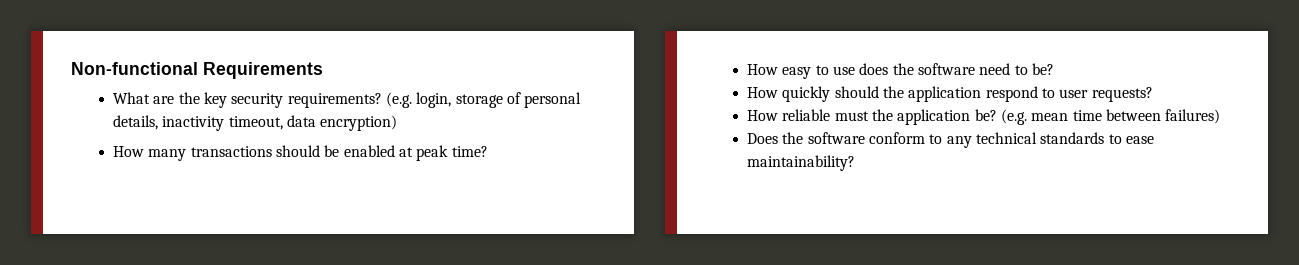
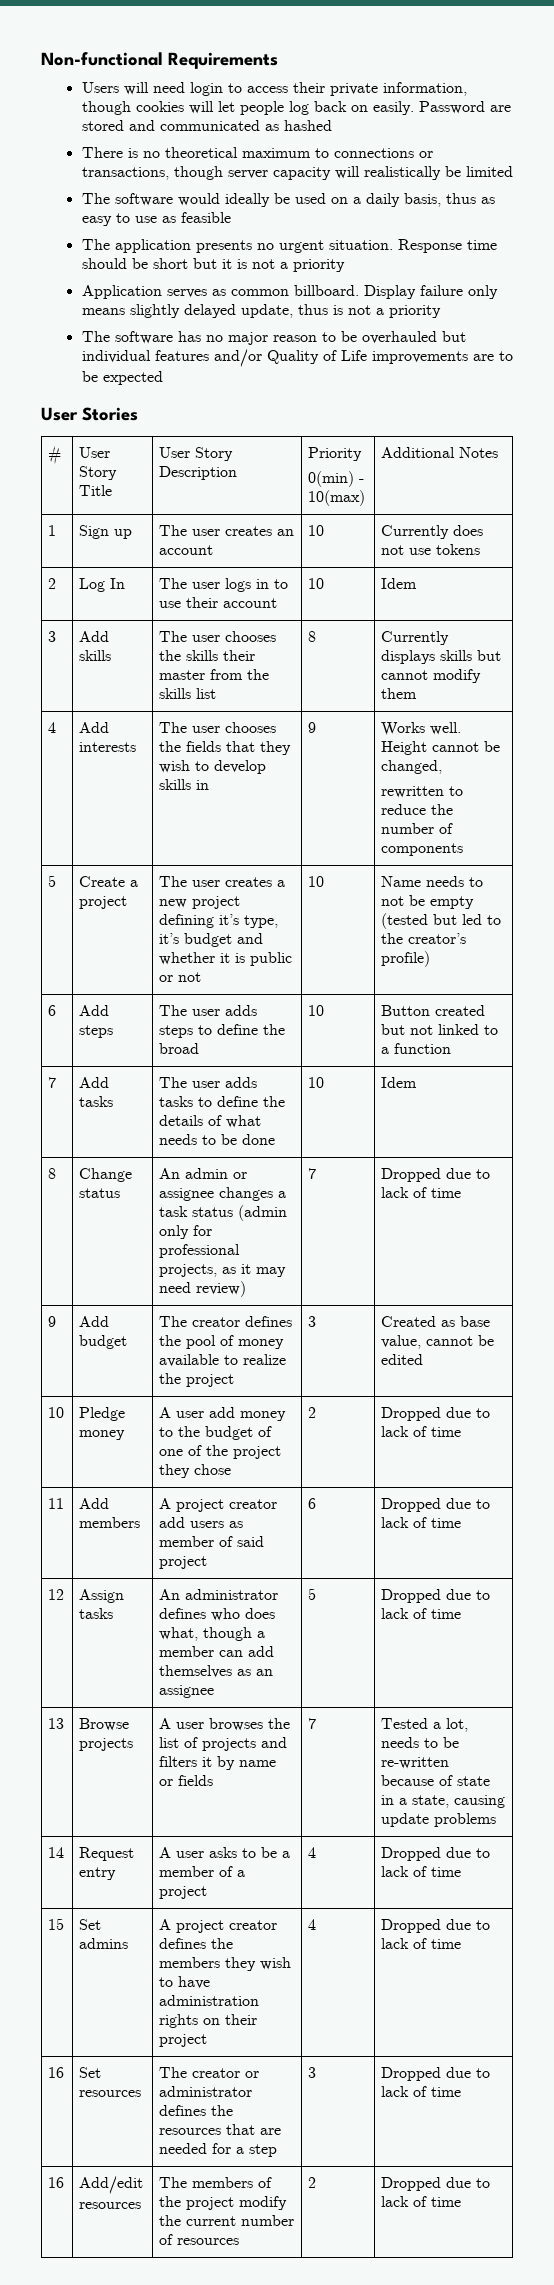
- What are the key security requirements? (e.g. login, storage of personal details, inactivity timeout, data encryption)
- How many transactions should be enabled at peak time?
- How easy to use does the software need to be?
- How quickly should the application respond to user requests?
- How reliable must the application be? (e.g. mean time between failures)
- Does the software conform to any technical standards to ease maintainability?
+ Users will need login to access their private information, though cookies will let people log back on easily. Password are stored and communicated as hashed
+ There is no theoretical maximum to connections or transactions, though server capacity will realistically be limited
+ The software would ideally be used on a daily basis, thus as easy to use as feasible
+ The application presents no urgent situation. Response time should be short but it is not a priority
+ Application serves as common billboard. Display failure only means slightly delayed update, thus is not a priority
+ The software has no major reason to be overhauled but individual features and/or Quality of Life improvements are to be expected
+ User Stories
+ # | User Story Title | User Story Description | Priority
+ 0(min) - 10(max) | Additional Notes
+ 1 | Sign up | The user creates an account | 10 | Currently does not use tokens
+ 2 | Log In | The user logs in to use their account | 10 | Idem
+ 3 | Add skills | The user chooses the skills their master from the skills list | 8 | Currently displays skills but cannot modify them
+ 4 | Add interests | The user chooses the fields that they wish to develop skills in | 9 | Works well. Height cannot be changed,
+ rewritten to reduce the number of components
+ 5 | Create a project | The user creates a new project defining it’s type, it’s budget and whether it is public or not | 10 | Name needs to not be empty (tested but led to the creator’s profile)
+ 6 | Add steps | The user adds steps to define the broad | 10 | Button created but not linked to a function
+ 7 | Add tasks | The user adds tasks to define the details of what needs to be done | 10 | Idem
+ 8 | Change status | An admin or assignee changes a task status (admin only for professional projects, as it may need review) | 7 | Dropped due to lack of time
+ 9 | Add budget | The creator defines the pool of money available to realize the project | 3 | Created as base value, cannot be edited
+ 10 | Pledge money | A user add money to the budget of one of the project they chose | 2 | Dropped due to lack of time
+ 11 | Add members | A project creator add users as member of said project | 6 | Dropped due to lack of time
+ 12 | Assign tasks | An administrator defines who does what, though a member can add themselves as an assignee | 5 | Dropped due to lack of time
+ 13 | Browse projects | A user browses the list of projects and filters it by name or fields | 7 | Tested a lot, needs to be re-written because of state in a state, causing update problems
+ 14 | Request entry | A user asks to be a member of a project | 4 | Dropped due to lack of time
+ 15 | Set admins | A project creator defines the members they wish to have administration rights on their project | 4 | Dropped due to lack of time
+ 16 | Set resources | The creator or administrator defines the resources that are needed for a step | 3 | Dropped due to lack of time
+ 16 | Add/edit resources | The members of the project modify the current number of resources | 2 | Dropped due to lack of time

